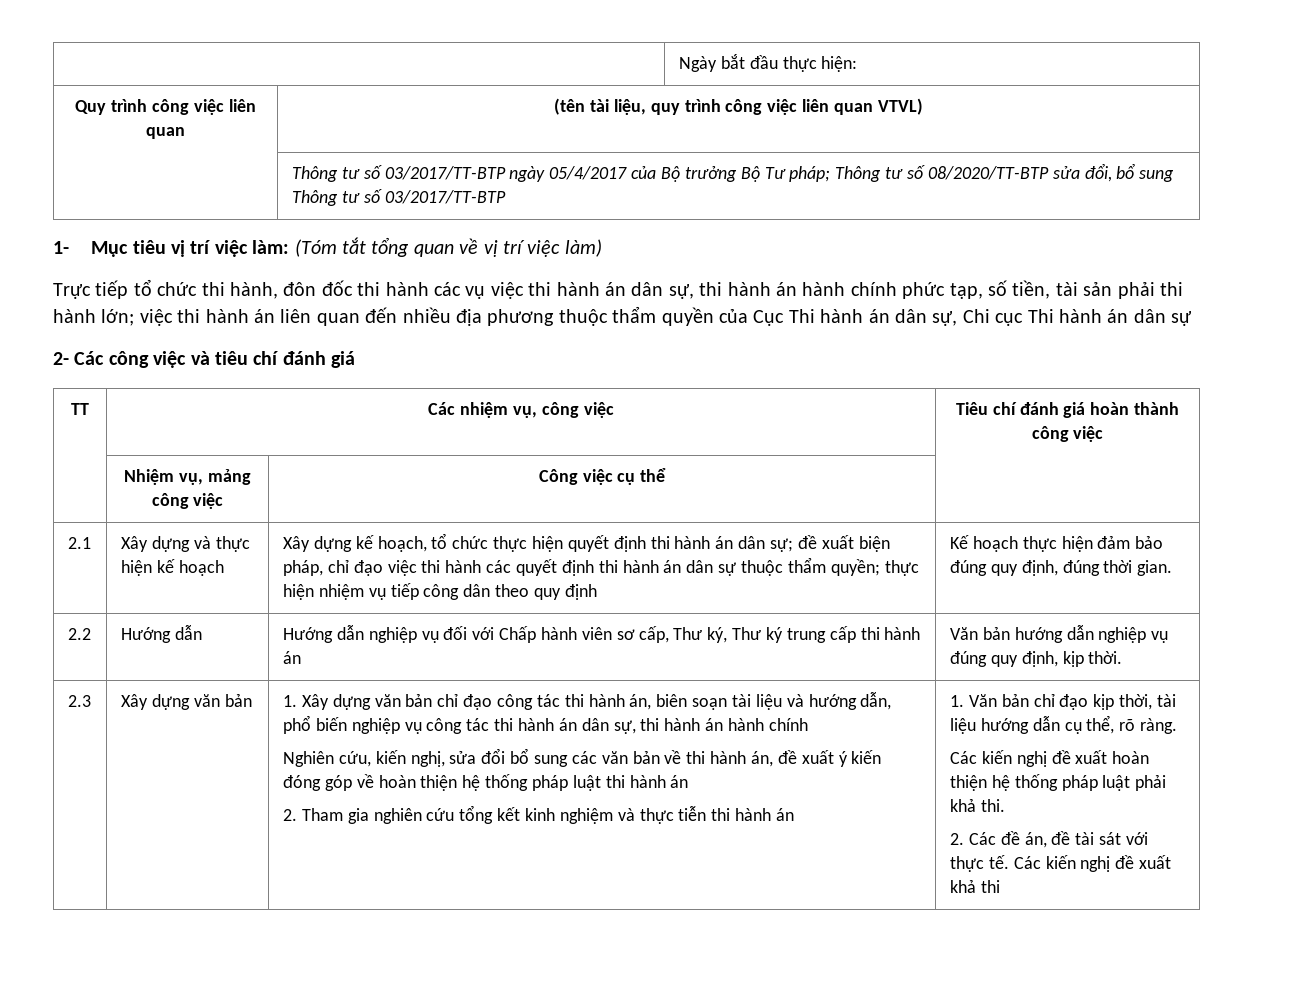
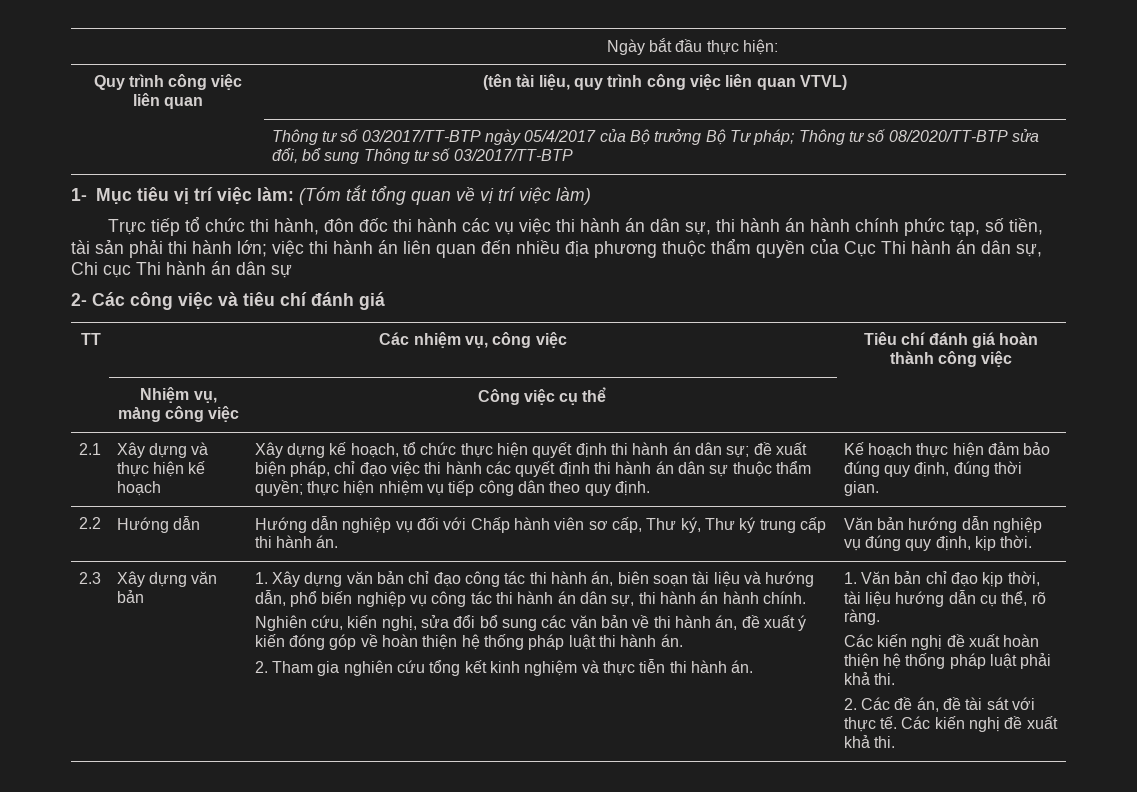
- Xây dựng kế hoạch, tổ chức thực hiện quyết định thi hành án dân sự; đề xuất biện pháp, chỉ đạo việc thi hành các quyết định thi hành án dân sự thuộc thẩm quyền; thực hiện nhiệm vụ tiếp công dân theo quy định
+ Xây dựng kế hoạch, tổ chức thực hiện quyết định thi hành án dân sự; đề xuất biện pháp, chỉ đạo việc thi hành các quyết định thi hành án dân sự thuộc thẩm quyền; thực hiện nhiệm vụ tiếp công dân theo quy định.
- 2.2 | Hướng dẫn | Hướng dẫn nghiệp vụ đối với Chấp hành viên sơ cấp, Thư ký, Thư ký trung cấp thi hành án | Văn bản hướng dẫn nghiệp vụ đúng quy định, kịp thời.
+ 2.2 | Hướng dẫn | Hướng dẫn nghiệp vụ đối với Chấp hành viên sơ cấp, Thư ký, Thư ký trung cấp thi hành án. | Văn bản hướng dẫn nghiệp vụ đúng quy định, kịp thời.
- 1. Xây dựng văn bản chỉ đạo công tác thi hành án, biên soạn tài liệu và hướng dẫn, phổ biến nghiệp vụ công tác thi hành án dân sự, thi hành án hành chính
+ 1. Xây dựng văn bản chỉ đạo công tác thi hành án, biên soạn tài liệu và hướng dẫn, phổ biến nghiệp vụ công tác thi hành án dân sự, thi hành án hành chính.
- Nghiên cứu, kiến nghị, sửa đổi bổ sung các văn bản về thi hành án, đề xuất ý kiến đóng góp về hoàn thiện hệ thống pháp luật thi hành án
+ Nghiên cứu, kiến nghị, sửa đổi bổ sung các văn bản về thi hành án, đề xuất ý kiến đóng góp về hoàn thiện hệ thống pháp luật thi hành án.
- 2. Tham gia nghiên cứu tổng kết kinh nghiệm và thực tiễn thi hành án
+ 2. Tham gia nghiên cứu tổng kết kinh nghiệm và thực tiễn thi hành án.
- Các kiến nghị đề xuất khả thi
+ Các kiến nghị đề xuất khả thi.

